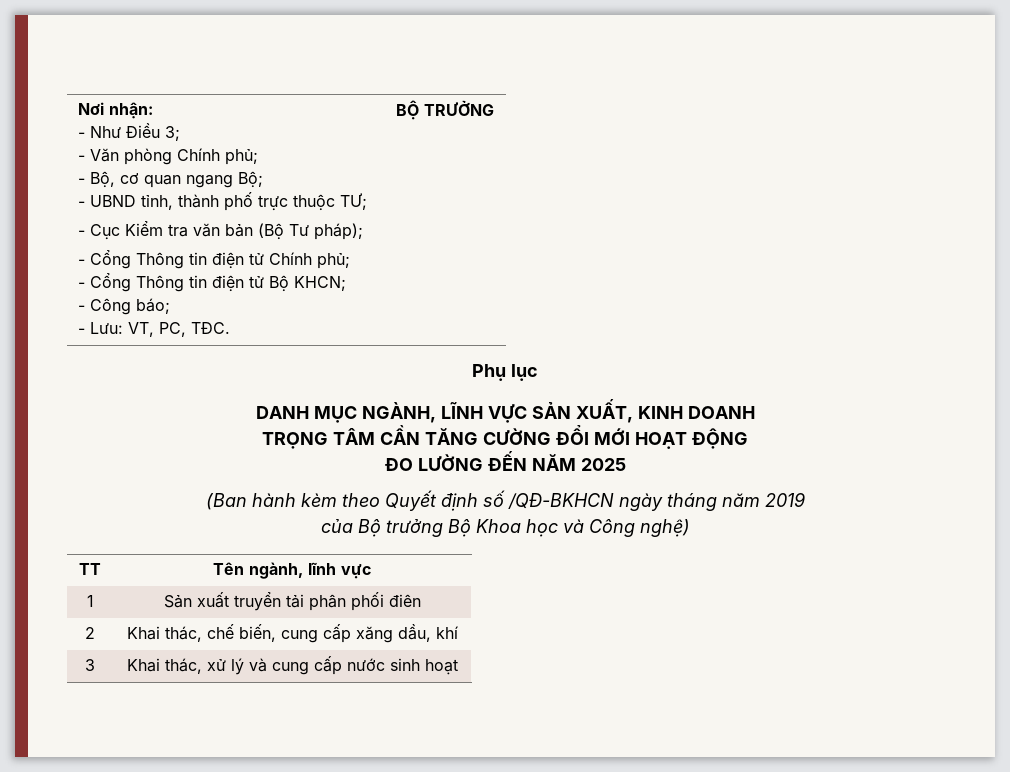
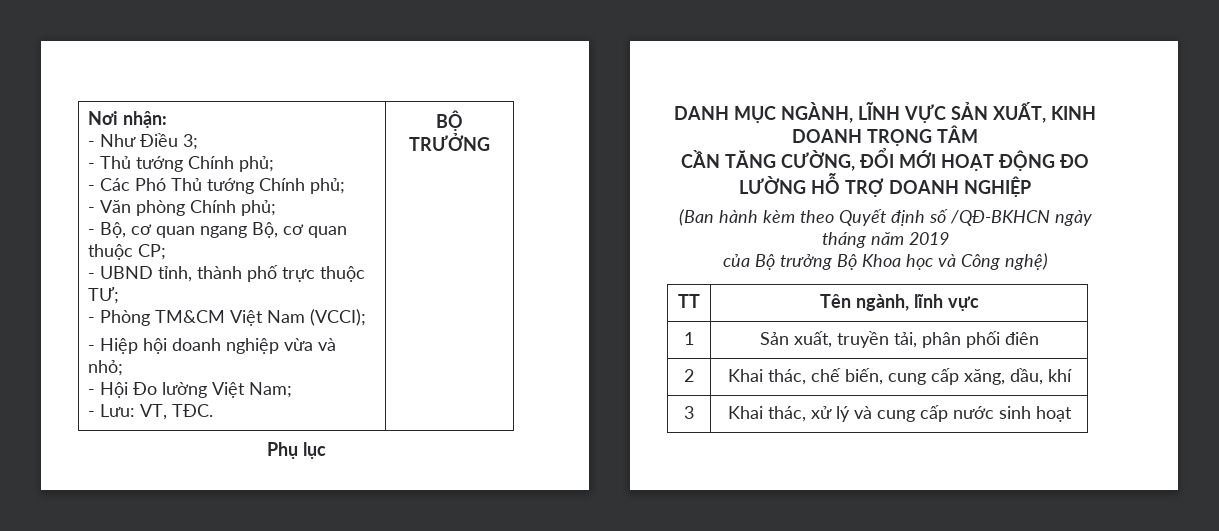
+ - Thủ tướng Chính phủ;
+ - Các Phó Thủ tướng Chính phủ;
- - Bộ, cơ quan ngang Bộ;
+ - Bộ, cơ quan ngang Bộ, cơ quan thuộc CP;
- - Cục Kiểm tra văn bản (Bộ Tư pháp);
- - Cổng Thông tin điện tử Chính phủ;
- - Cổng Thông tin điện tử Bộ KHCN;
- - Công báo;
+ - Phòng TM&CM Việt Nam (VCCI);
+ - Hiệp hội doanh nghiệp vừa và nhỏ;
+ - Hội Đo lường Việt Nam;
- - Lưu: VT, PC, TĐC.
+ - Lưu: VT, TĐC.
- DANH MỤC NGÀNH, LĨNH VỰC SẢN XUẤT, KINH DOANH
- TRỌNG TÂM CẦN TĂNG CƯỜNG ĐỔI MỚI HOẠT ĐỘNG
- ĐO LƯỜNG ĐẾN NĂM 2025
+ DANH MỤC NGÀNH, LĨNH VỰC SẢN XUẤT, KINH DOANH TRỌNG TÂM
+ CẦN TĂNG CƯỜNG, ĐỔI MỚI HOẠT ĐỘNG ĐO LƯỜNG HỖ TRỢ DOANH NGHIỆP
- 1 | Sản xuất truyển tải phân phối điên
+ 1 | Sản xuất, truyền tải, phân phối điên
- 2 | Khai thác, chế biến, cung cấp xăng dầu, khí
+ 2 | Khai thác, chế biến, cung cấp xăng, dầu, khí

